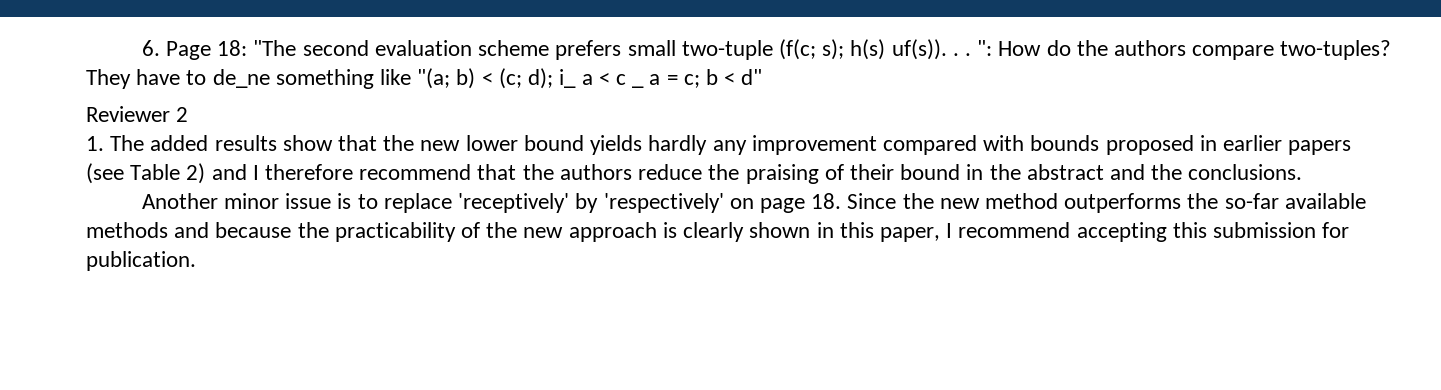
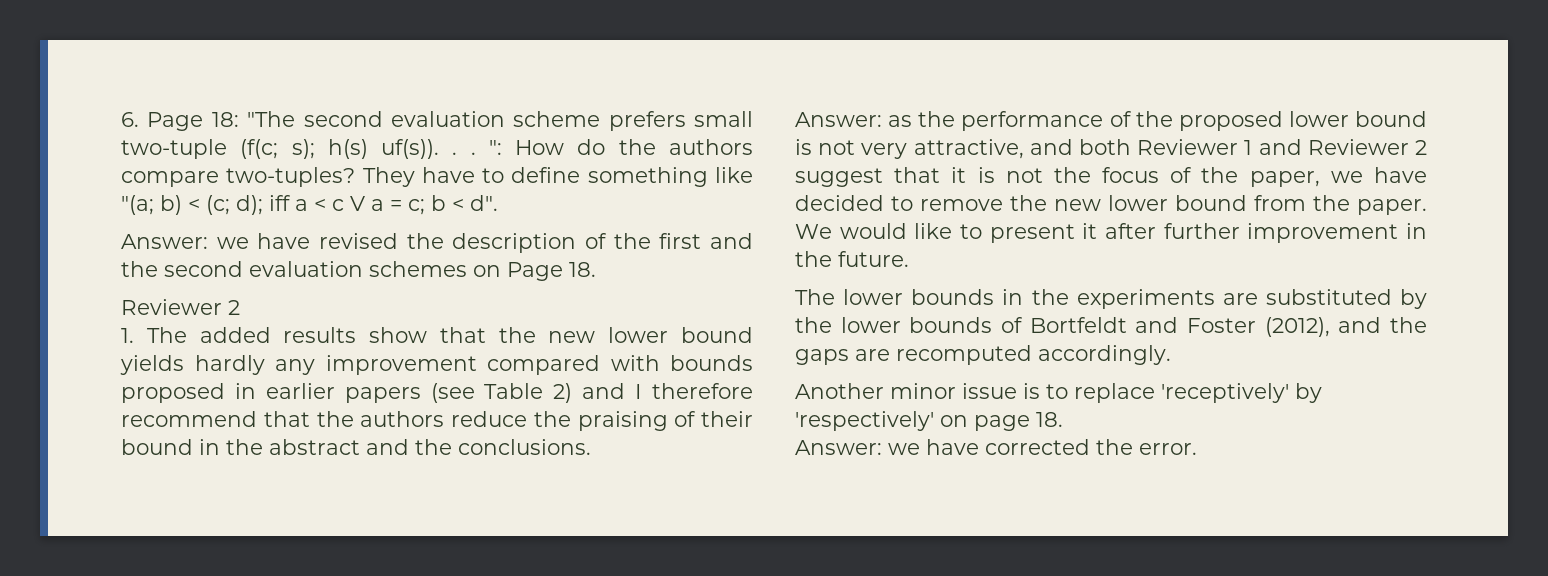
- They have to de_ne something like "(a; b) < (c; d); i_ a < c _ a = c; b < d"
+ They have to define something like "(a; b) < (c; d); iff a < c V a = c; b < d".
+ Answer: we have revised the description of the first and the second evaluation schemes on Page 18.
+ Answer: as the performance of the proposed lower bound is not very attractive, and both Reviewer 1 and Reviewer 2 suggest that it is not the focus of the paper, we have decided to remove the new lower bound from the paper. We would like to present it after further improvement in the future.
+ The lower bounds in the experiments are substituted by the lower bounds of Bortfeldt and Foster (2012), and the gaps are recomputed accordingly.
- Another minor issue is to replace 'receptively' by 'respectively' on page 18. Since the new method outperforms the so-far available methods and because the practicability of the new approach is clearly shown in this paper, I recommend accepting this submission for publication.
+ Another minor issue is to replace 'receptively' by 'respectively' on page 18.
+ Answer: we have corrected the error.

